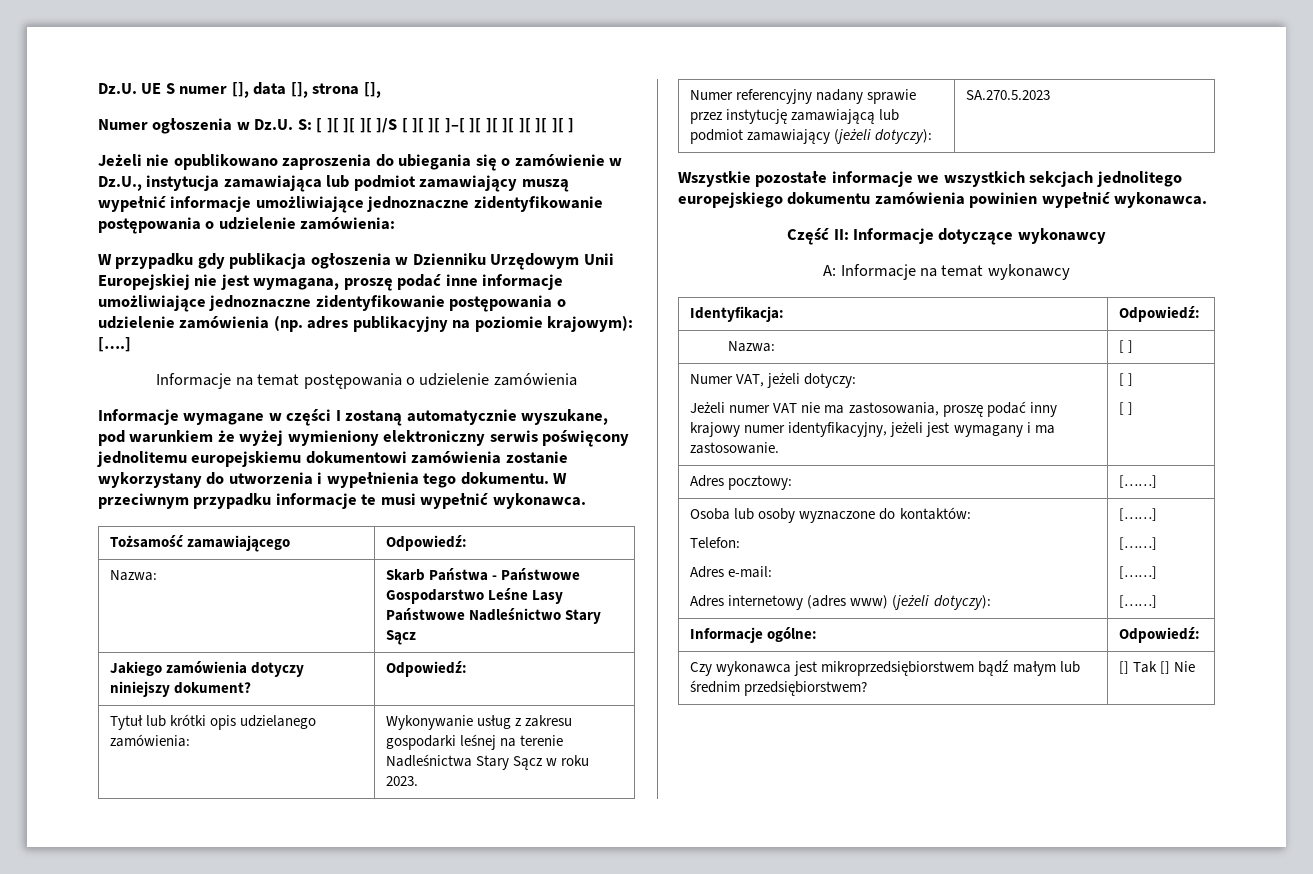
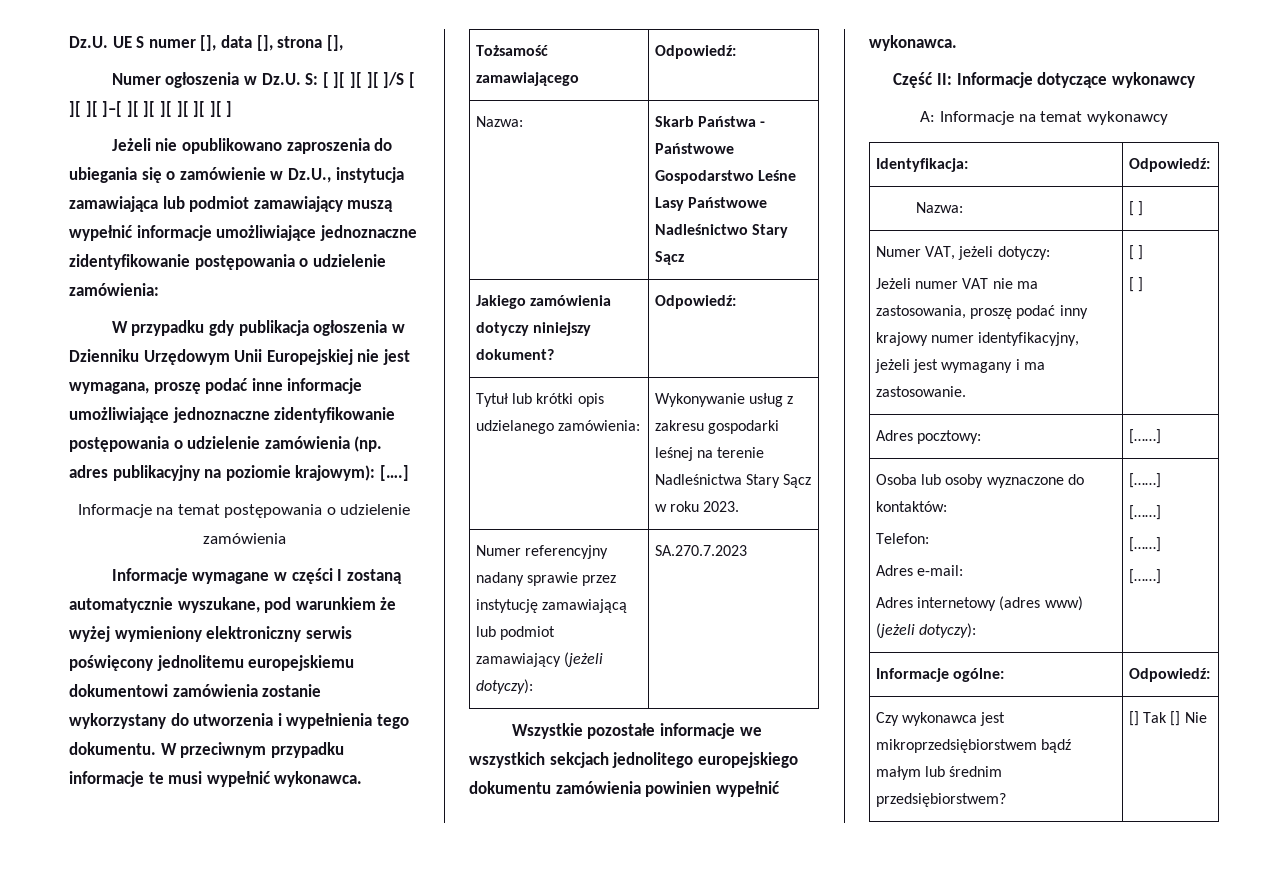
- Numer referencyjny nadany sprawie przez instytucję zamawiającą lub podmiot zamawiający (jeżeli dotyczy): | SA.270.5.2023
+ Numer referencyjny nadany sprawie przez instytucję zamawiającą lub podmiot zamawiający (jeżeli dotyczy): | SA.270.7.2023

